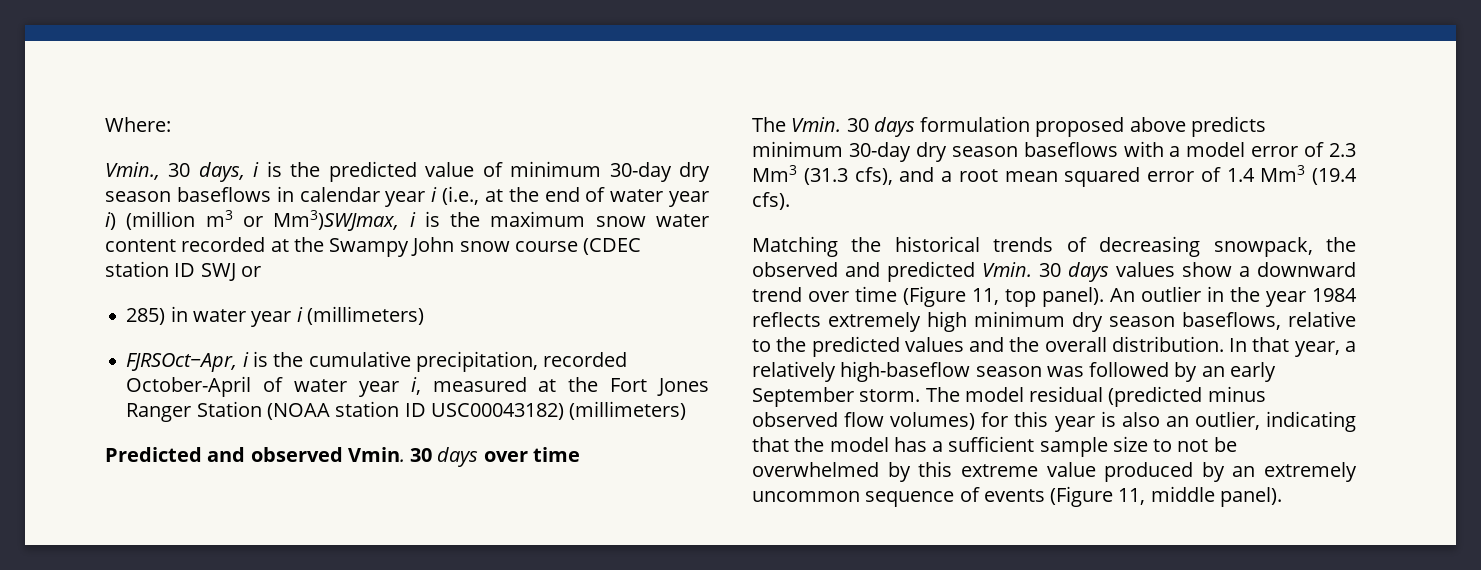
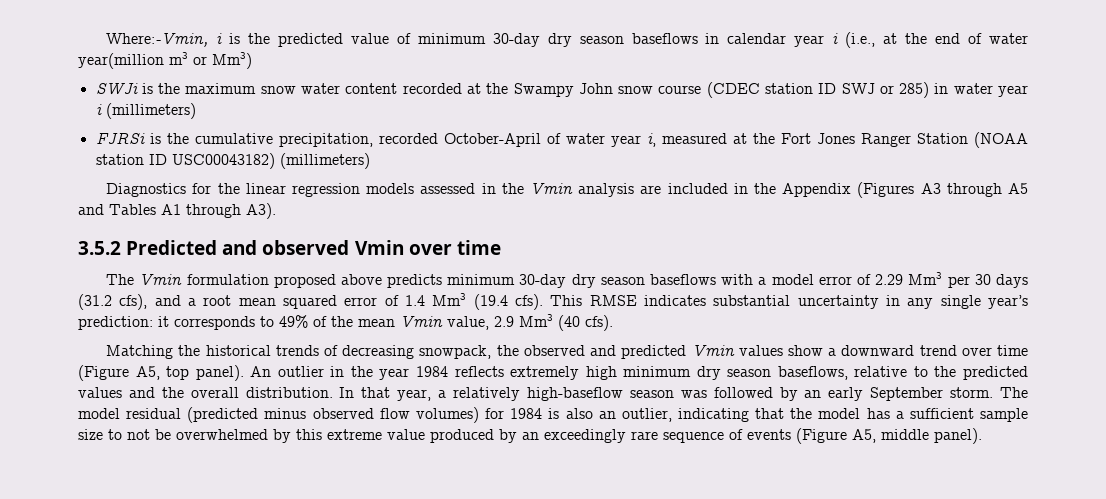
- Where:
- Vmin., 30 days, i is the predicted value of minimum 30-day dry season baseflows in calendar year i (i.e., at the end of water year i) (million m3 or Mm3)SWJmax, i is the maximum snow water content recorded at the Swampy John snow course (CDEC station ID SWJ or
- 285) in water year i (millimeters)
+ Where:-Vmin, i is the predicted value of minimum 30-day dry season baseflows in calendar year i (i.e., at the end of water year(million m3 or Mm3)
+ SWJi is the maximum snow water content recorded at the Swampy John snow course (CDEC station ID SWJ or 285) in water year i (millimeters)
- FJRSOct−Apr, i is the cumulative precipitation, recorded October-April of water year i, measured at the Fort Jones Ranger Station (NOAA station ID USC00043182) (millimeters)
+ FJRSi is the cumulative precipitation, recorded October-April of water year i, measured at the Fort Jones Ranger Station (NOAA station ID USC00043182) (millimeters)
- Predicted and observed Vmin. 30 days over time
+ Diagnostics for the linear regression models assessed in the Vmin analysis are included in the Appendix (Figures A3 through A5 and Tables A1 through A3).
+ 3.5.2 Predicted and observed Vmin over time
- The Vmin. 30 days formulation proposed above predicts minimum 30-day dry season baseflows with a model error of 2.3 Mm3 (31.3 cfs), and a root mean squared error of 1.4 Mm3 (19.4 cfs).
+ The Vmin formulation proposed above predicts minimum 30-day dry season baseflows with a model error of 2.29 Mm3 per 30 days (31.2 cfs), and a root mean squared error of 1.4 Mm3 (19.4 cfs). This RMSE indicates substantial uncertainty in any single year’s prediction: it corresponds to 49% of the mean Vmin value, 2.9 Mm3 (40 cfs).
- Matching the historical trends of decreasing snowpack, the observed and predicted Vmin. 30 days values show a downward trend over time (Figure 11, top panel).
+ Matching the historical trends of decreasing snowpack, the observed and predicted Vmin values show a downward trend over time (Figure A5, top panel).
- The model residual (predicted minus observed flow volumes) for this year is also an outlier, indicating that the model has a sufficient sample size to not be overwhelmed by this extreme value produced by an extremely uncommon sequence of events (Figure 11, middle panel).
+ The model residual (predicted minus observed flow volumes) for 1984 is also an outlier, indicating that the model has a sufficient sample size to not be overwhelmed by this extreme value produced by an exceedingly rare sequence of events (Figure A5, middle panel).

